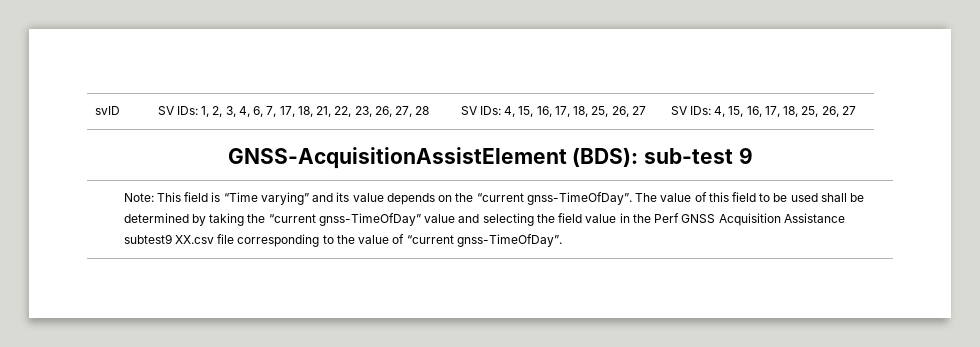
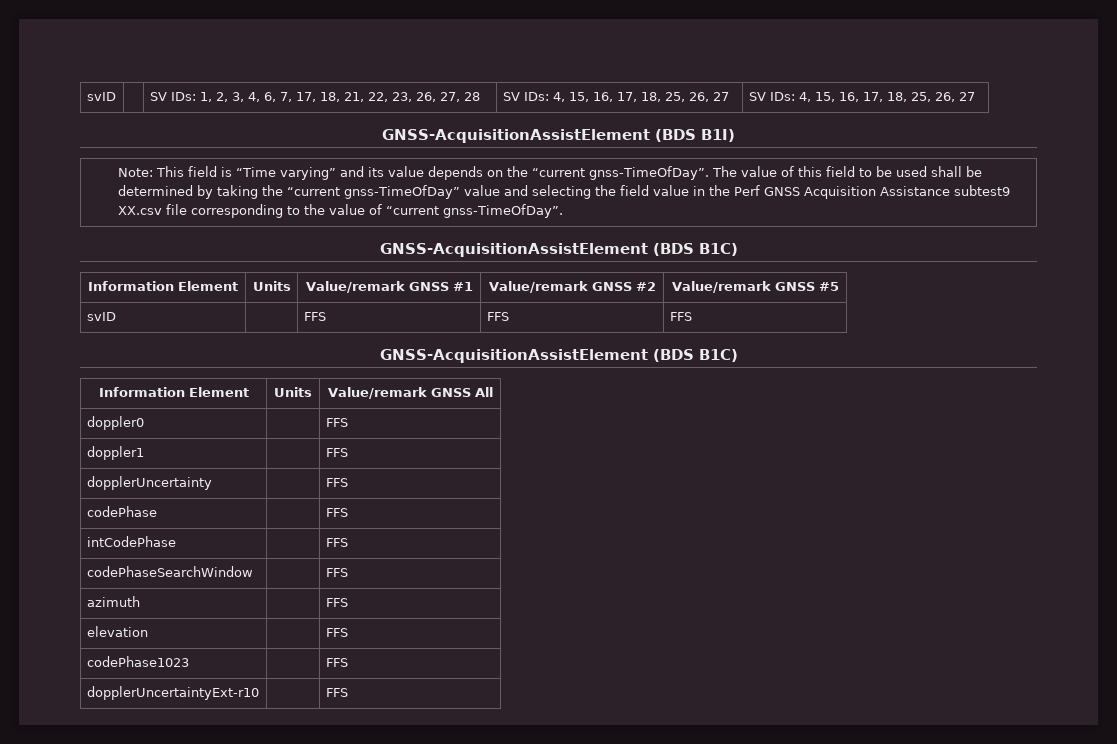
- GNSS-AcquisitionAssistElement (BDS): sub-test 9
+ GNSS-AcquisitionAssistElement (BDS B1I)
  The value of this field to be used shall be determined by taking the “current gnss-TimeOfDay” value and selecting the field value in the Perf GNSS Acquisition Assistance subtest9 XX.csv file corresponding to the value of “current gnss-TimeOfDay”.
+ GNSS-AcquisitionAssistElement (BDS B1C)
+ Information Element | Units | Value/remark GNSS #1 | Value/remark GNSS #2 | Value/remark GNSS #5
+ svID | | FFS | FFS | FFS
+ GNSS-AcquisitionAssistElement (BDS B1C)
+ Information Element | Units | Value/remark GNSS All
+ doppler0 | | FFS
+ doppler1 | | FFS
+ dopplerUncertainty | | FFS
+ codePhase | | FFS
+ intCodePhase | | FFS
+ codePhaseSearchWindow | | FFS
+ azimuth | | FFS
+ elevation | | FFS
+ codePhase1023 | | FFS
+ dopplerUncertaintyExt-r10 | | FFS

